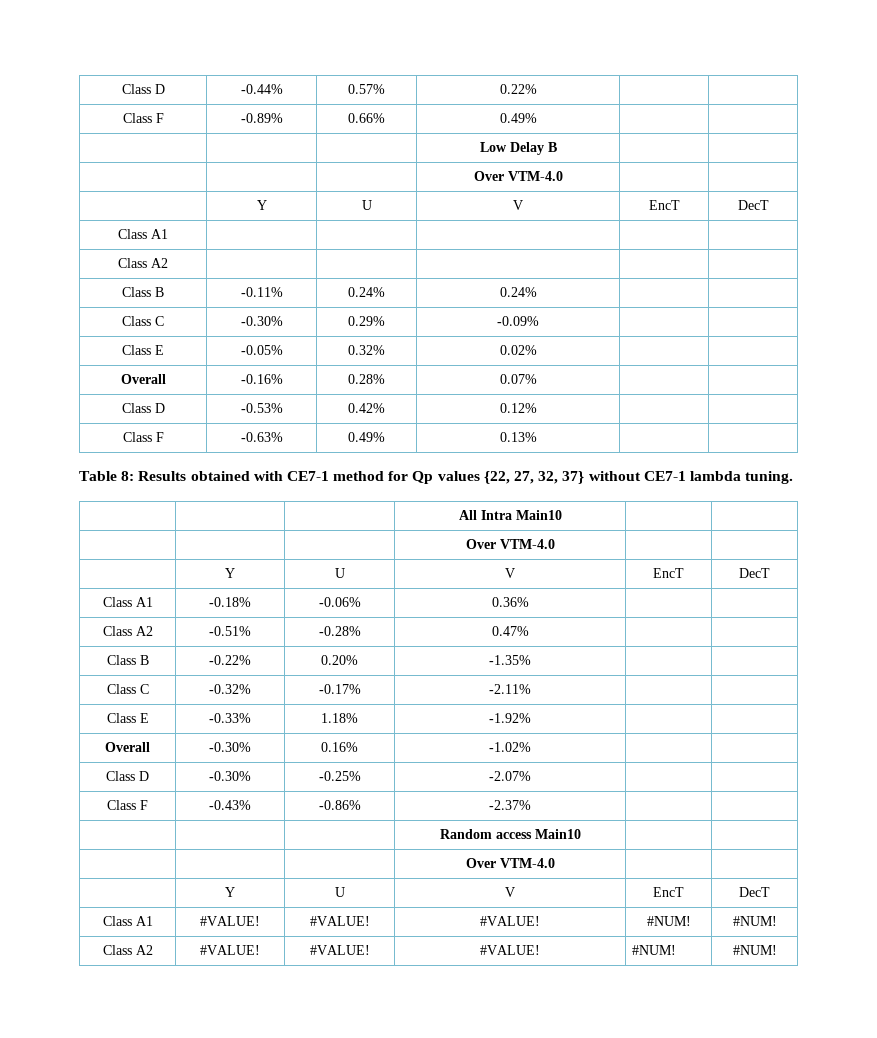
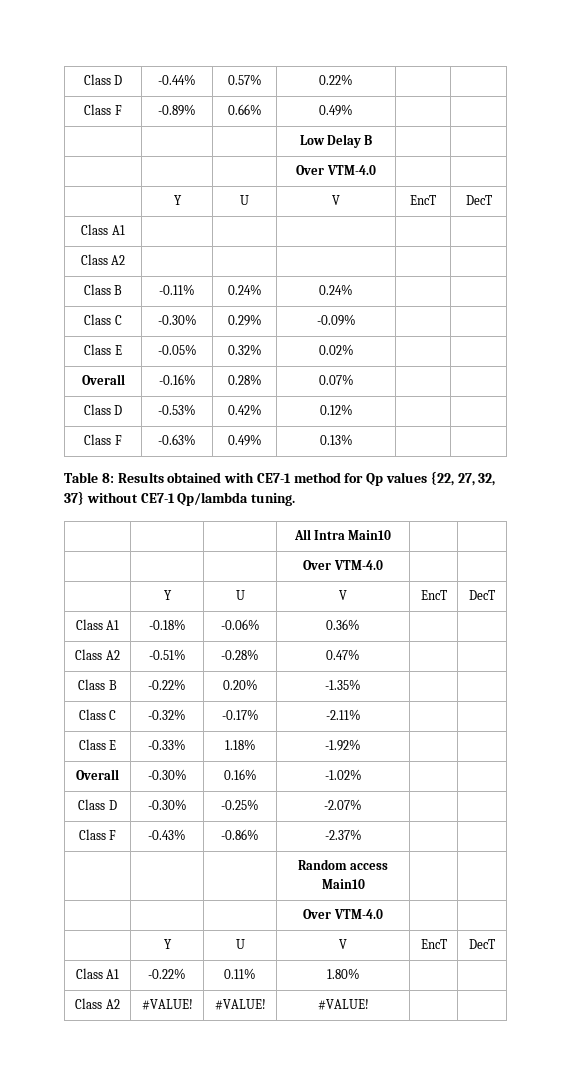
- Table 8: Results obtained with CE7-1 method for Qp values {22, 27, 32, 37} without CE7-1 lambda tuning.
+ Table 8: Results obtained with CE7-1 method for Qp values {22, 27, 32, 37} without CE7-1 Qp/lambda tuning.
- Class A1 | #VALUE! | #VALUE! | #VALUE! | #NUM! | #NUM!
+ Class A1 | -0.22% | 0.11% | 1.80% | |
- Class A2 | #VALUE! | #VALUE! | #VALUE! | #NUM! | #NUM!
+ Class A2 | #VALUE! | #VALUE! | #VALUE! | |

